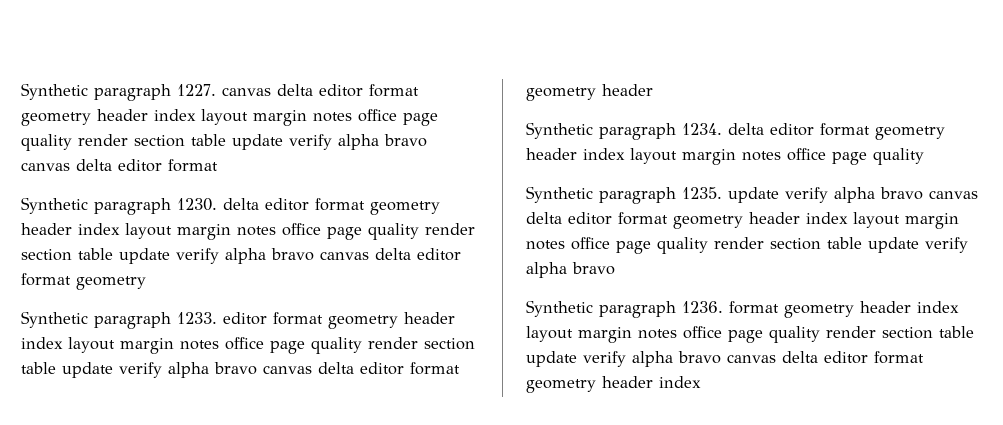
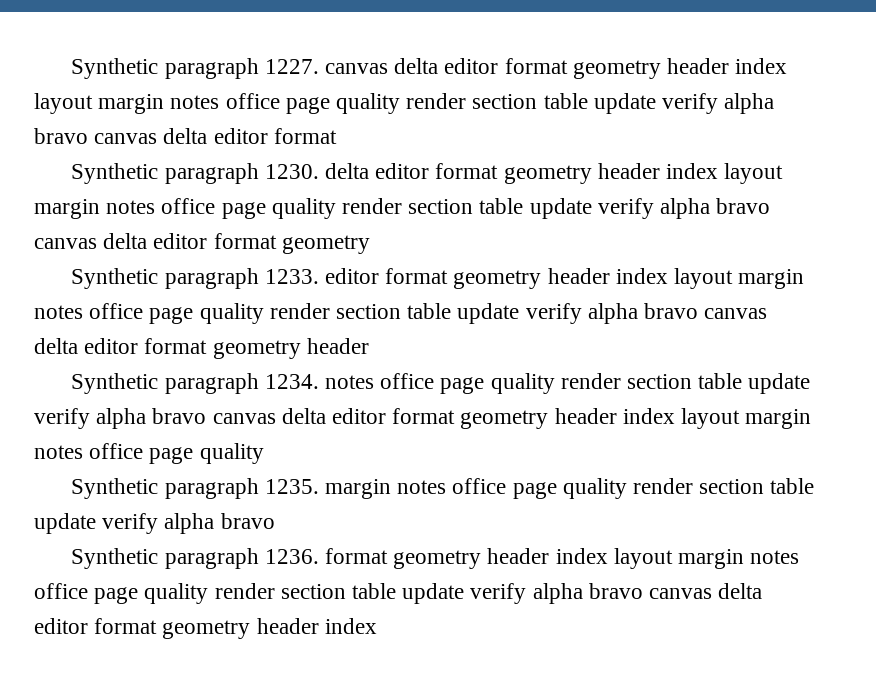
- Synthetic paragraph 1234. delta editor format geometry header index layout margin notes office page quality
+ Synthetic paragraph 1234. notes office page quality render section table update verify alpha bravo canvas delta editor format geometry header index layout margin notes office page quality
- Synthetic paragraph 1235. update verify alpha bravo canvas delta editor format geometry header index layout margin notes office page quality render section table update verify alpha bravo
+ Synthetic paragraph 1235. margin notes office page quality render section table update verify alpha bravo

